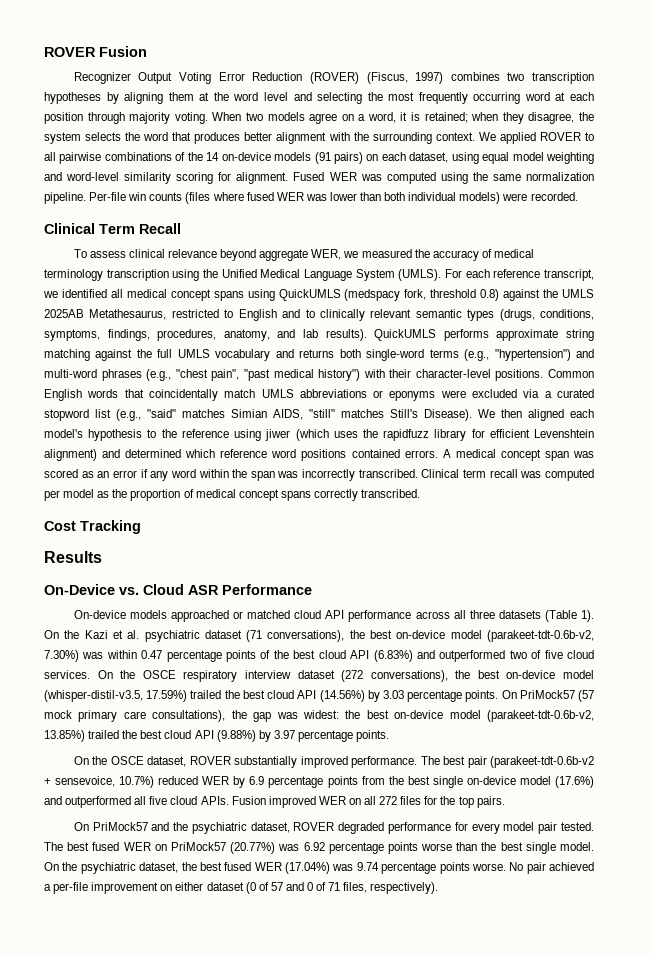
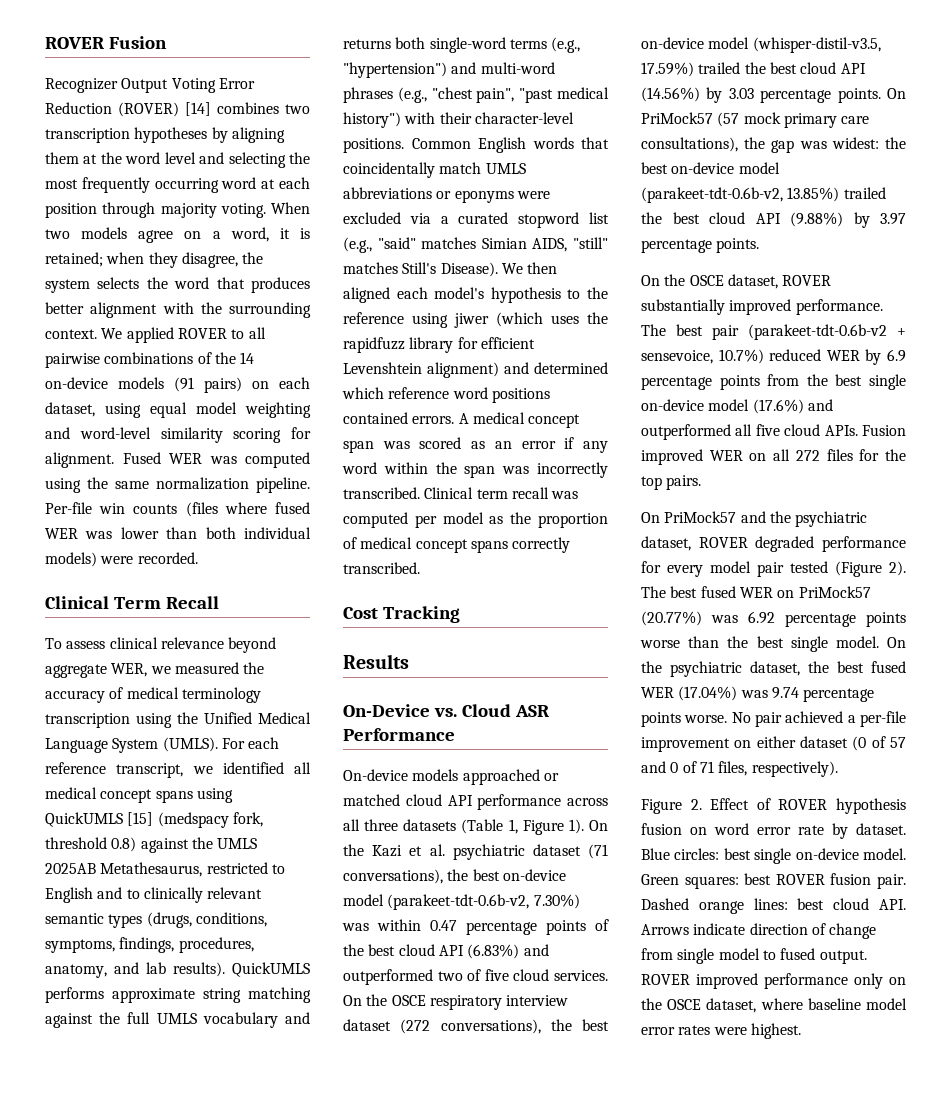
- Recognizer Output Voting Error Reduction (ROVER) (Fiscus, 1997) combines two transcription hypotheses by aligning them at the word level and selecting the most frequently occurring word at each position through majority voting.
+ Recognizer Output Voting Error Reduction (ROVER) [14] combines two transcription hypotheses by aligning them at the word level and selecting the most frequently occurring word at each position through majority voting.
- For each reference transcript, we identified all medical concept spans using QuickUMLS (medspacy fork, threshold 0.8) against the UMLS 2025AB Metathesaurus, restricted to English and to clinically relevant semantic types (drugs, conditions, symptoms, findings, procedures, anatomy, and lab results).
+ For each reference transcript, we identified all medical concept spans using QuickUMLS [15] (medspacy fork, threshold 0.8) against the UMLS 2025AB Metathesaurus, restricted to English and to clinically relevant semantic types (drugs, conditions, symptoms, findings, procedures, anatomy, and lab results).
- On-device models approached or matched cloud API performance across all three datasets (Table 1).
+ On-device models approached or matched cloud API performance across all three datasets (Table 1, Figure 1).
- On PriMock57 and the psychiatric dataset, ROVER degraded performance for every model pair tested.
+ On PriMock57 and the psychiatric dataset, ROVER degraded performance for every model pair tested (Figure 2).
+ Figure 2. Effect of ROVER hypothesis fusion on word error rate by dataset. Blue circles: best single on-device model. Green squares: best ROVER fusion pair. Dashed orange lines: best cloud API. Arrows indicate direction of change from single model to fused output. ROVER improved performance only on the OSCE dataset, where baseline model error rates were highest.

